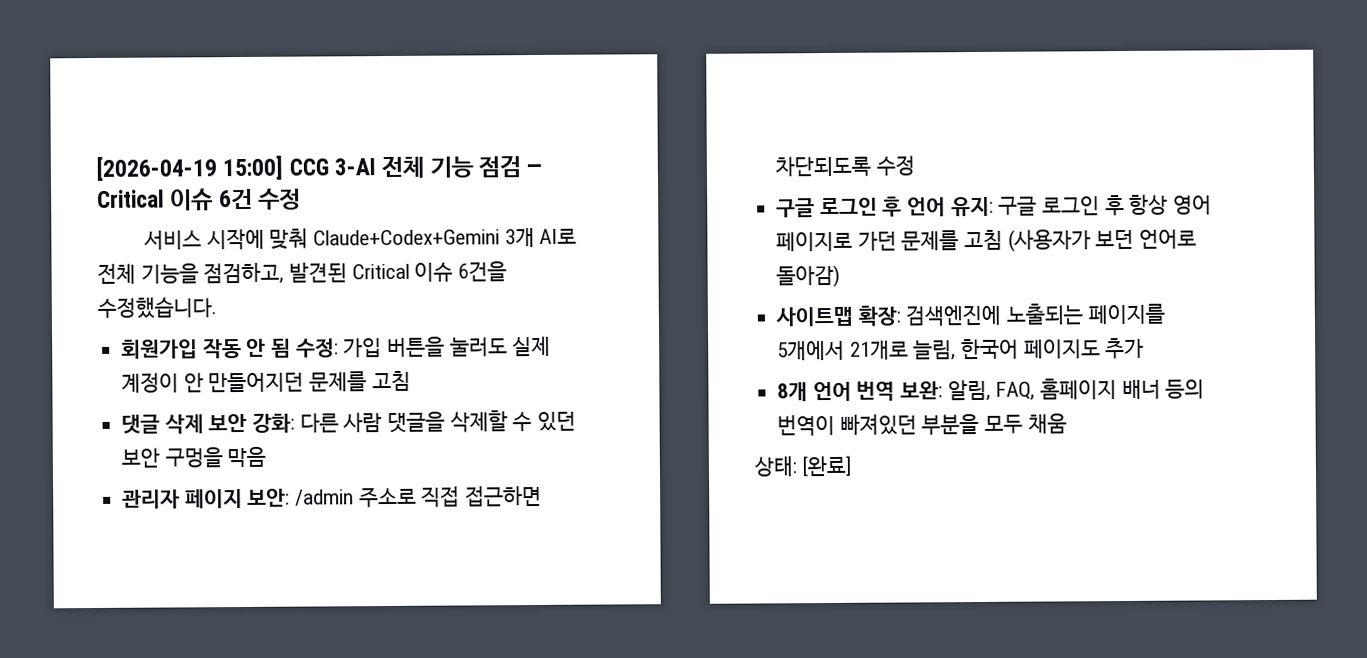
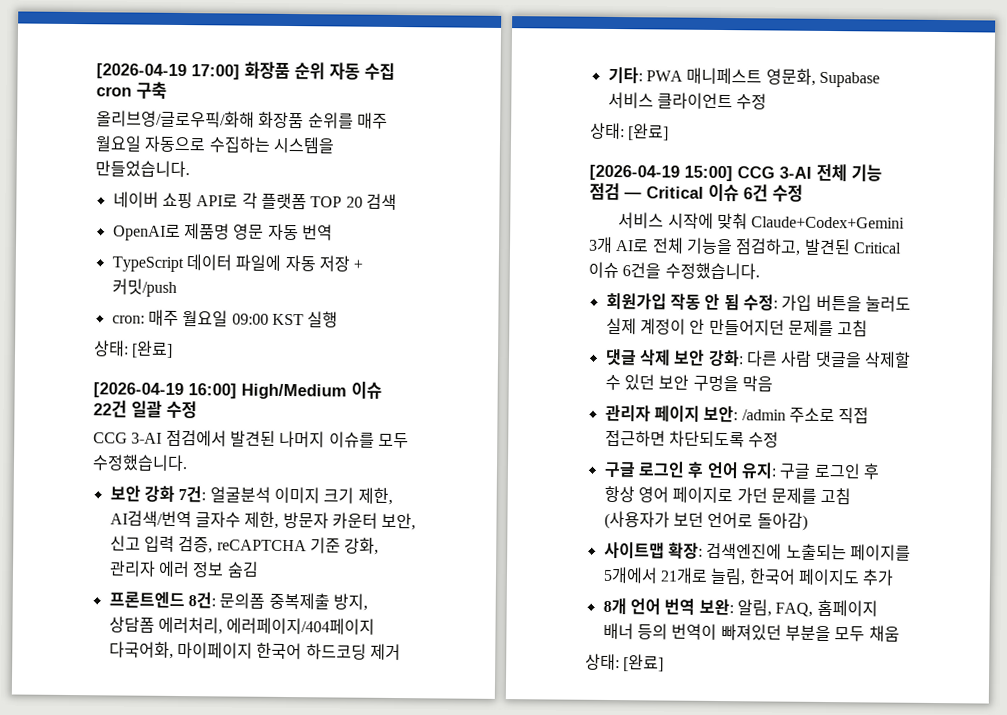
+ [2026-04-19 17:00] 화장품 순위 자동 수집 cron 구축
+ 올리브영/글로우픽/화해 화장품 순위를 매주 월요일 자동으로 수집하는 시스템을 만들었습니다.
+ 네이버 쇼핑 API로 각 플랫폼 TOP 20 검색
+ OpenAI로 제품명 영문 자동 번역
+ TypeScript 데이터 파일에 자동 저장 + 커밋/push
+ cron: 매주 월요일 09:00 KST 실행
+ 상태: [완료]
+ [2026-04-19 16:00] High/Medium 이슈 22건 일괄 수정
+ CCG 3-AI 점검에서 발견된 나머지 이슈를 모두 수정했습니다.
+ 보안 강화 7건: 얼굴분석 이미지 크기 제한, AI검색/번역 글자수 제한, 방문자 카운터 보안, 신고 입력 검증, reCAPTCHA 기준 강화, 관리자 에러 정보 숨김
+ 프론트엔드 8건: 문의폼 중복제출 방지, 상담폼 에러처리, 에러페이지/404페이지 다국어화, 마이페이지 한국어 하드코딩 제거
+ 기타: PWA 매니페스트 영문화, Supabase 서비스 클라이언트 수정
+ 상태: [완료]

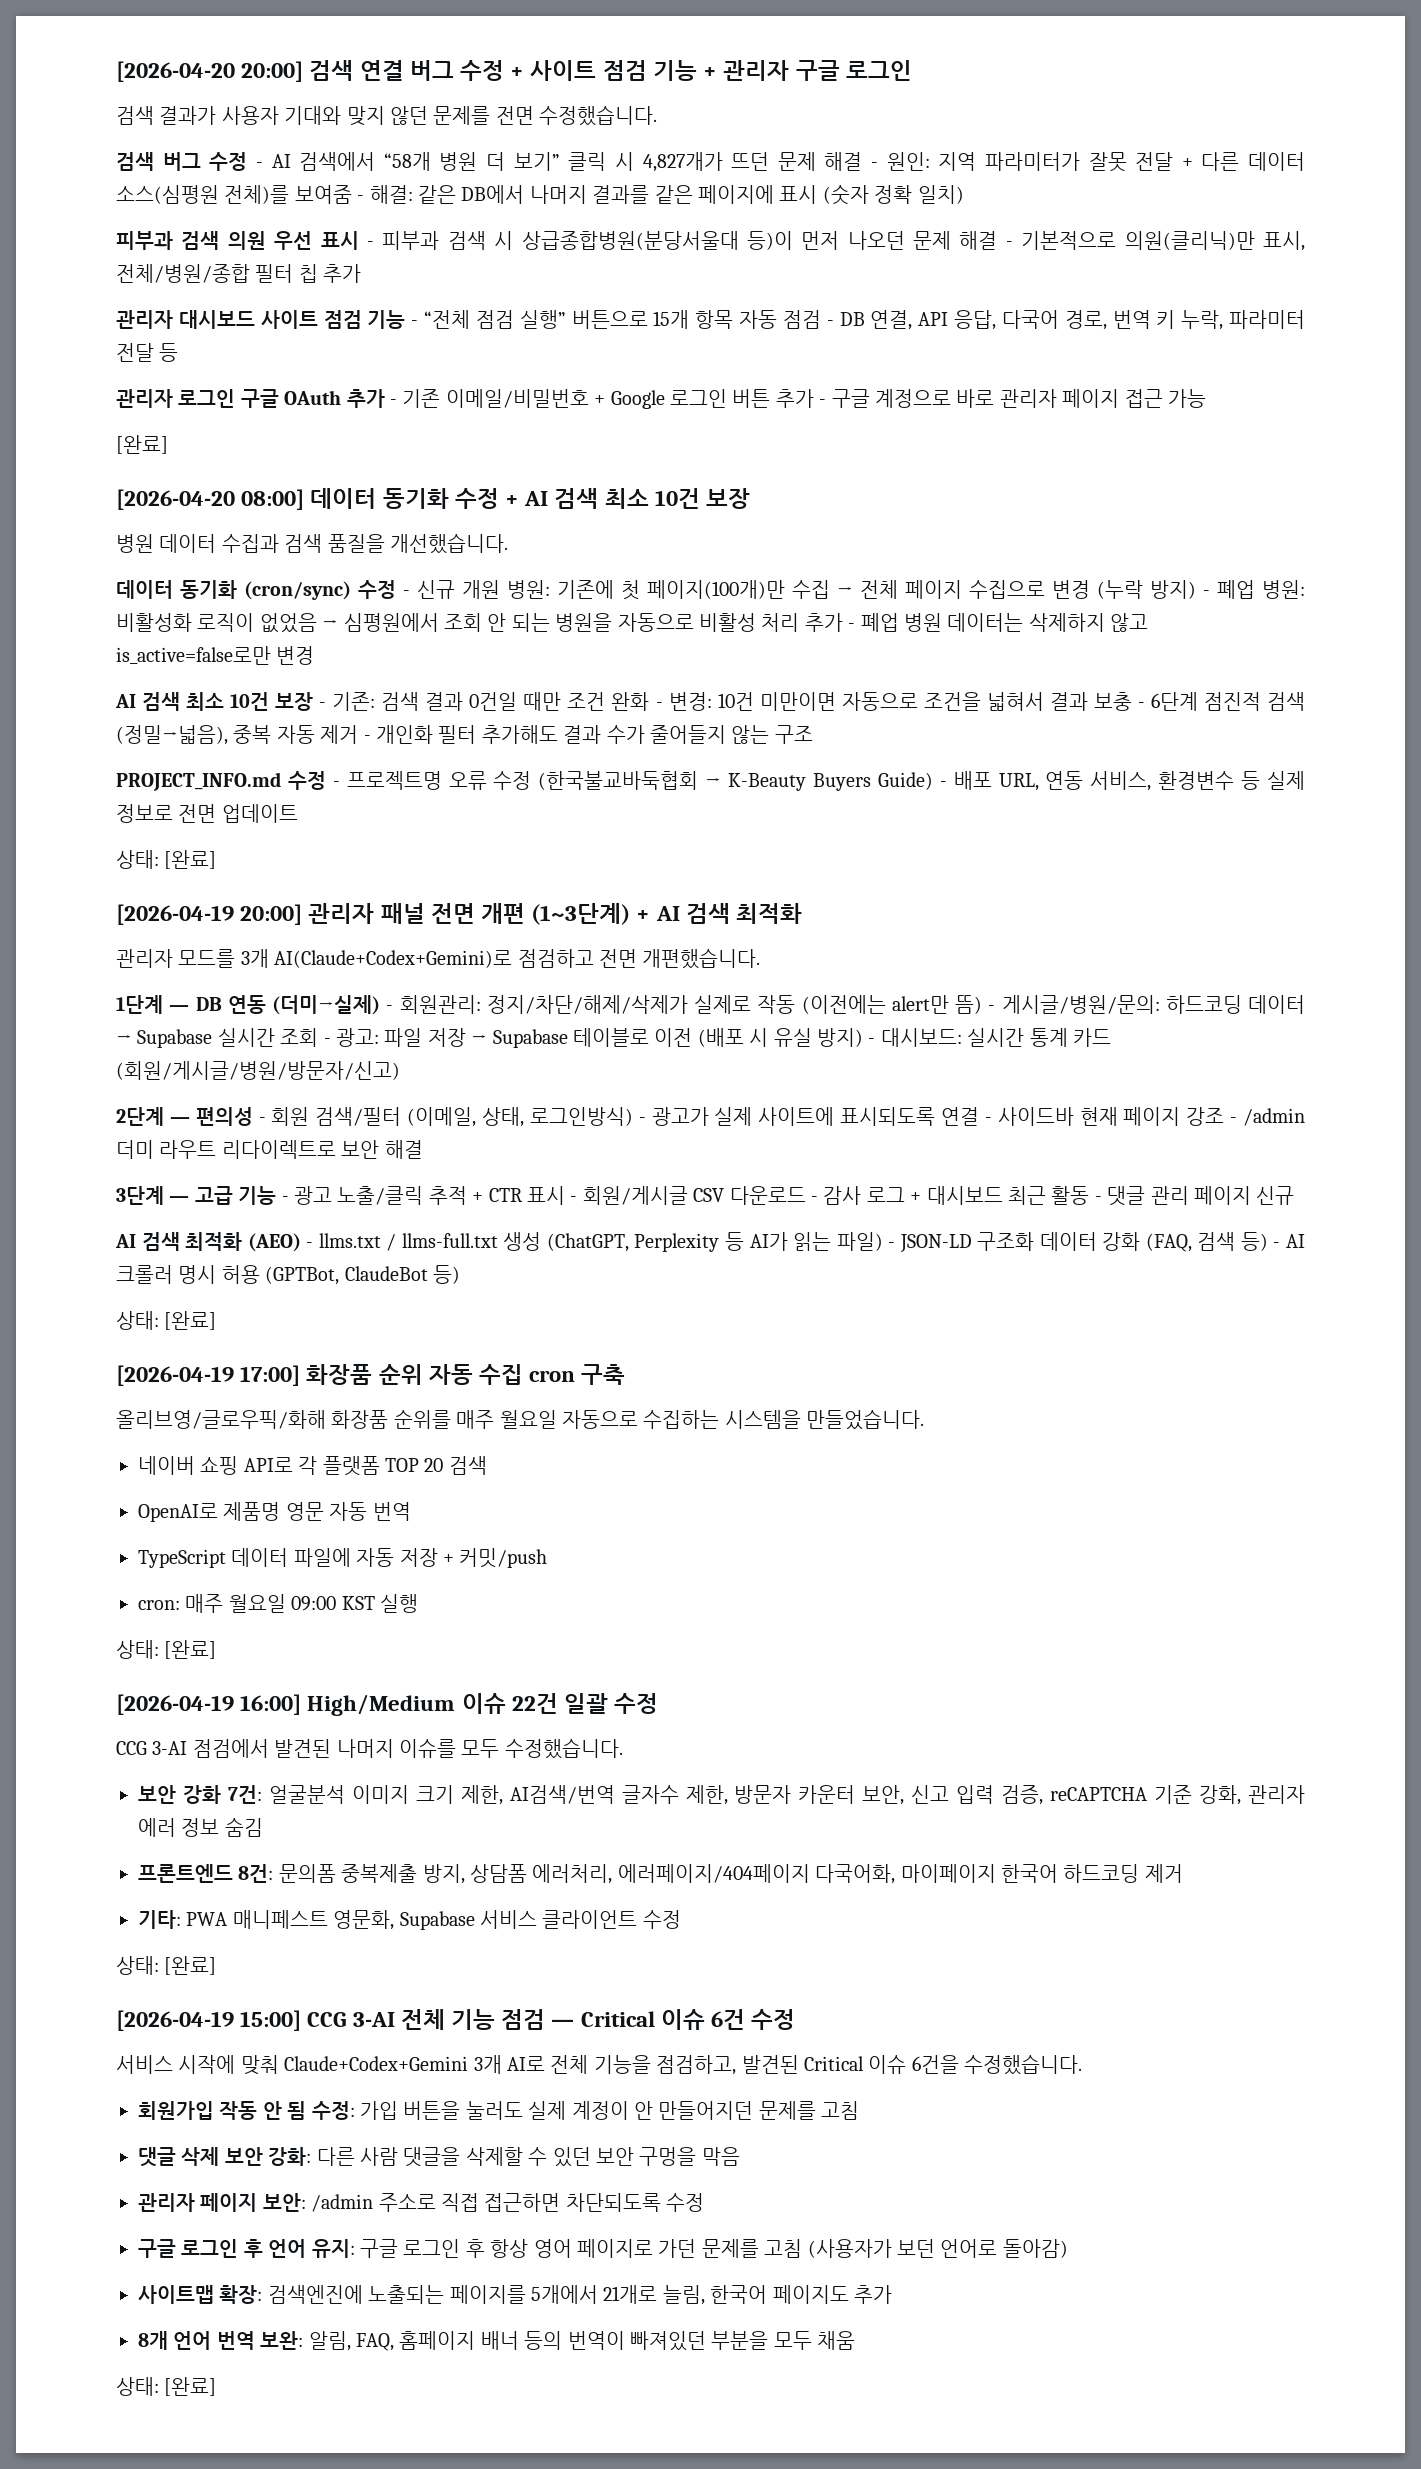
+ [2026-04-20 20:00] 검색 연결 버그 수정 + 사이트 점검 기능 + 관리자 구글 로그인
+ 검색 결과가 사용자 기대와 맞지 않던 문제를 전면 수정했습니다.
+ 검색 버그 수정 - AI 검색에서 “58개 병원 더 보기” 클릭 시 4,827개가 뜨던 문제 해결 - 원인: 지역 파라미터가 잘못 전달 + 다른 데이터 소스(심평원 전체)를 보여줌 - 해결: 같은 DB에서 나머지 결과를 같은 페이지에 표시 (숫자 정확 일치)
+ 피부과 검색 의원 우선 표시 - 피부과 검색 시 상급종합병원(분당서울대 등)이 먼저 나오던 문제 해결 - 기본적으로 의원(클리닉)만 표시, 전체/병원/종합 필터 칩 추가
+ 관리자 대시보드 사이트 점검 기능 - “전체 점검 실행” 버튼으로 15개 항목 자동 점검 - DB 연결, API 응답, 다국어 경로, 번역 키 누락, 파라미터 전달 등
+ 관리자 로그인 구글 OAuth 추가 - 기존 이메일/비밀번호 + Google 로그인 버튼 추가 - 구글 계정으로 바로 관리자 페이지 접근 가능
+ [완료]
+ [2026-04-20 08:00] 데이터 동기화 수정 + AI 검색 최소 10건 보장
+ 병원 데이터 수집과 검색 품질을 개선했습니다.
+ 데이터 동기화 (cron/sync) 수정 - 신규 개원 병원: 기존에 첫 페이지(100개)만 수집 → 전체 페이지 수집으로 변경 (누락 방지) - 폐업 병원: 비활성화 로직이 없었음 → 심평원에서 조회 안 되는 병원을 자동으로 비활성 처리 추가 - 폐업 병원 데이터는 삭제하지 않고 is_active=false로만 변경
+ AI 검색 최소 10건 보장 - 기존: 검색 결과 0건일 때만 조건 완화 - 변경: 10건 미만이면 자동으로 조건을 넓혀서 결과 보충 - 6단계 점진적 검색 (정밀→넓음), 중복 자동 제거 - 개인화 필터 추가해도 결과 수가 줄어들지 않는 구조
+ PROJECT_INFO.md 수정 - 프로젝트명 오류 수정 (한국불교바둑협회 → K-Beauty Buyers Guide) - 배포 URL, 연동 서비스, 환경변수 등 실제 정보로 전면 업데이트
+ 상태: [완료]
+ [2026-04-19 20:00] 관리자 패널 전면 개편 (1~3단계) + AI 검색 최적화
+ 관리자 모드를 3개 AI(Claude+Codex+Gemini)로 점검하고 전면 개편했습니다.
+ 1단계 — DB 연동 (더미→실제) - 회원관리: 정지/차단/해제/삭제가 실제로 작동 (이전에는 alert만 뜸) - 게시글/병원/문의: 하드코딩 데이터 → Supabase 실시간 조회 - 광고: 파일 저장 → Supabase 테이블로 이전 (배포 시 유실 방지) - 대시보드: 실시간 통계 카드 (회원/게시글/병원/방문자/신고)
+ 2단계 — 편의성 - 회원 검색/필터 (이메일, 상태, 로그인방식) - 광고가 실제 사이트에 표시되도록 연결 - 사이드바 현재 페이지 강조 - /admin 더미 라우트 리다이렉트로 보안 해결
+ 3단계 — 고급 기능 - 광고 노출/클릭 추적 + CTR 표시 - 회원/게시글 CSV 다운로드 - 감사 로그 + 대시보드 최근 활동 - 댓글 관리 페이지 신규
+ AI 검색 최적화 (AEO) - llms.txt / llms-full.txt 생성 (ChatGPT, Perplexity 등 AI가 읽는 파일) - JSON-LD 구조화 데이터 강화 (FAQ, 검색 등) - AI 크롤러 명시 허용 (GPTBot, ClaudeBot 등)
+ 상태: [완료]

